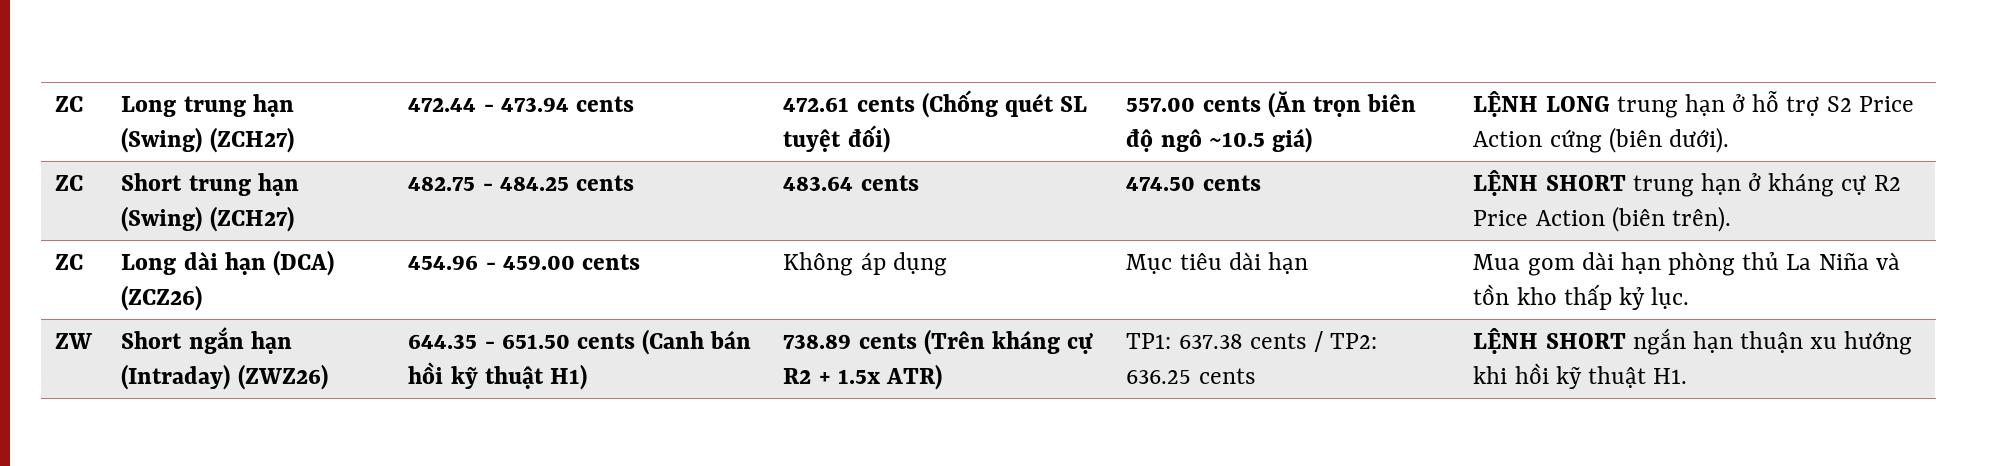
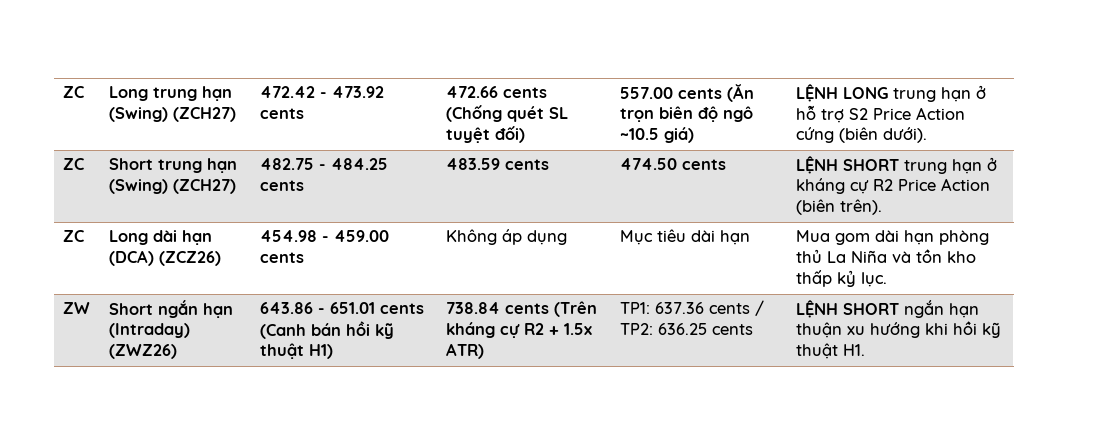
- ZC | Long trung hạn (Swing) (ZCH27) | 472.44 - 473.94 cents | 472.61 cents (Chống quét SL tuyệt đối) | 557.00 cents (Ăn trọn biên độ ngô ~10.5 giá) | LỆNH LONG trung hạn ở hỗ trợ S2 Price Action cứng (biên dưới).
+ ZC | Long trung hạn (Swing) (ZCH27) | 472.42 - 473.92 cents | 472.66 cents (Chống quét SL tuyệt đối) | 557.00 cents (Ăn trọn biên độ ngô ~10.5 giá) | LỆNH LONG trung hạn ở hỗ trợ S2 Price Action cứng (biên dưới).
- ZC | Short trung hạn (Swing) (ZCH27) | 482.75 - 484.25 cents | 483.64 cents | 474.50 cents | LỆNH SHORT trung hạn ở kháng cự R2 Price Action (biên trên).
+ ZC | Short trung hạn (Swing) (ZCH27) | 482.75 - 484.25 cents | 483.59 cents | 474.50 cents | LỆNH SHORT trung hạn ở kháng cự R2 Price Action (biên trên).
- ZC | Long dài hạn (DCA) (ZCZ26) | 454.96 - 459.00 cents | Không áp dụng | Mục tiêu dài hạn | Mua gom dài hạn phòng thủ La Niña và tồn kho thấp kỷ lục.
+ ZC | Long dài hạn (DCA) (ZCZ26) | 454.98 - 459.00 cents | Không áp dụng | Mục tiêu dài hạn | Mua gom dài hạn phòng thủ La Niña và tồn kho thấp kỷ lục.
- 644.35 - 651.50 cents (Canh bán hồi kỹ thuật H1)
+ 643.86 - 651.01 cents (Canh bán hồi kỹ thuật H1)
- 738.89 cents (Trên kháng cự R2 + 1.5x ATR)
+ 738.84 cents (Trên kháng cự R2 + 1.5x ATR)
- TP1: 637.38 cents / TP2: 636.25 cents
+ TP1: 637.36 cents / TP2: 636.25 cents

